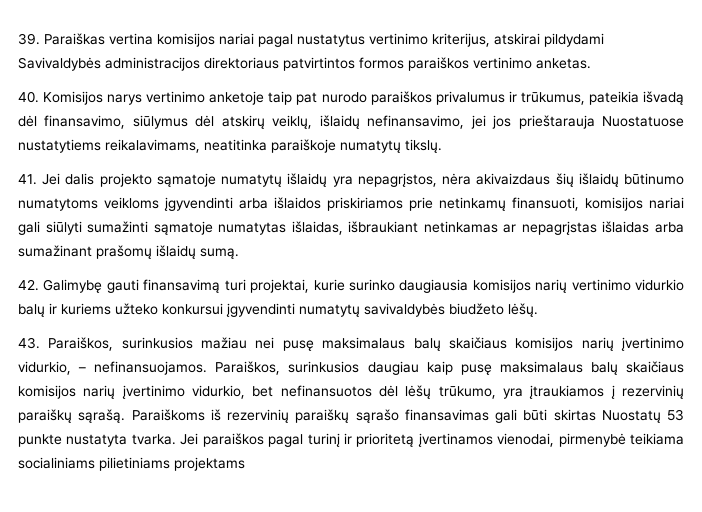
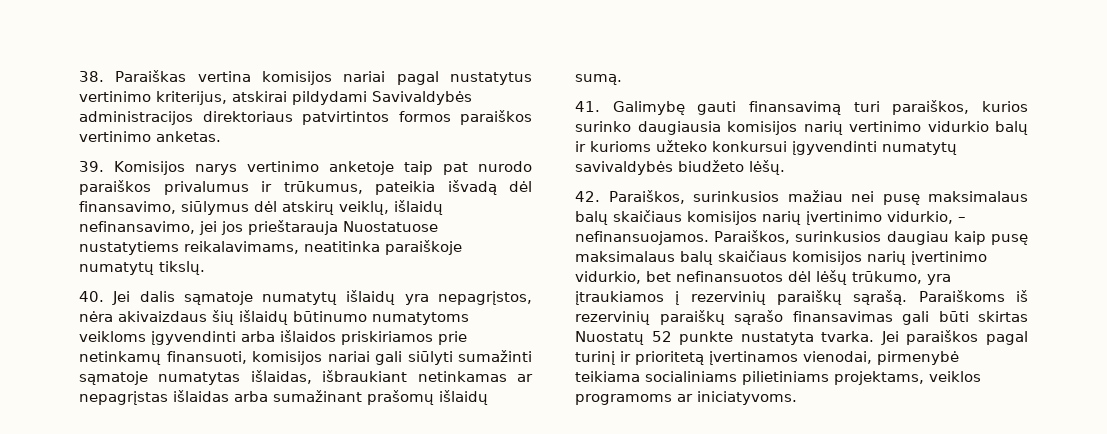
- 39. Paraiškas vertina komisijos nariai pagal nustatytus vertinimo kriterijus, atskirai pildydami Savivaldybės administracijos direktoriaus patvirtintos formos paraiškos vertinimo anketas.
+ 38. Paraiškas vertina komisijos nariai pagal nustatytus vertinimo kriterijus, atskirai pildydami Savivaldybės administracijos direktoriaus patvirtintos formos paraiškos vertinimo anketas.
- 40. Komisijos narys vertinimo anketoje taip pat nurodo paraiškos privalumus ir trūkumus, pateikia išvadą dėl finansavimo, siūlymus dėl atskirų veiklų, išlaidų nefinansavimo, jei jos prieštarauja Nuostatuose nustatytiems reikalavimams, neatitinka paraiškoje numatytų tikslų.
+ 39. Komisijos narys vertinimo anketoje taip pat nurodo paraiškos privalumus ir trūkumus, pateikia išvadą dėl finansavimo, siūlymus dėl atskirų veiklų, išlaidų nefinansavimo, jei jos prieštarauja Nuostatuose nustatytiems reikalavimams, neatitinka paraiškoje numatytų tikslų.
- 41. Jei dalis projekto sąmatoje numatytų išlaidų yra nepagrįstos, nėra akivaizdaus šių išlaidų būtinumo numatytoms veikloms įgyvendinti arba išlaidos priskiriamos prie netinkamų finansuoti, komisijos nariai gali siūlyti sumažinti sąmatoje numatytas išlaidas, išbraukiant netinkamas ar nepagrįstas išlaidas arba sumažinant prašomų išlaidų sumą.
+ 40. Jei dalis sąmatoje numatytų išlaidų yra nepagrįstos, nėra akivaizdaus šių išlaidų būtinumo numatytoms veikloms įgyvendinti arba išlaidos priskiriamos prie netinkamų finansuoti, komisijos nariai gali siūlyti sumažinti sąmatoje numatytas išlaidas, išbraukiant netinkamas ar nepagrįstas išlaidas arba sumažinant prašomų išlaidų sumą.
- 42. Galimybę gauti finansavimą turi projektai, kurie surinko daugiausia komisijos narių vertinimo vidurkio balų ir kuriems užteko konkursui įgyvendinti numatytų savivaldybės biudžeto lėšų.
+ 41. Galimybę gauti finansavimą turi paraiškos, kurios surinko daugiausia komisijos narių vertinimo vidurkio balų ir kurioms užteko konkursui įgyvendinti numatytų savivaldybės biudžeto lėšų.
- 43. Paraiškos, surinkusios mažiau nei pusę maksimalaus balų skaičiaus komisijos narių įvertinimo vidurkio, – nefinansuojamos.
+ 42. Paraiškos, surinkusios mažiau nei pusę maksimalaus balų skaičiaus komisijos narių įvertinimo vidurkio, – nefinansuojamos.
- Paraiškoms iš rezervinių paraiškų sąrašo finansavimas gali būti skirtas Nuostatų 53 punkte nustatyta tvarka.
+ Paraiškoms iš rezervinių paraiškų sąrašo finansavimas gali būti skirtas Nuostatų 52 punkte nustatyta tvarka.
- Jei paraiškos pagal turinį ir prioritetą įvertinamos vienodai, pirmenybė teikiama socialiniams pilietiniams projektams
+ Jei paraiškos pagal turinį ir prioritetą įvertinamos vienodai, pirmenybė teikiama socialiniams pilietiniams projektams, veiklos programoms ar iniciatyvoms.

